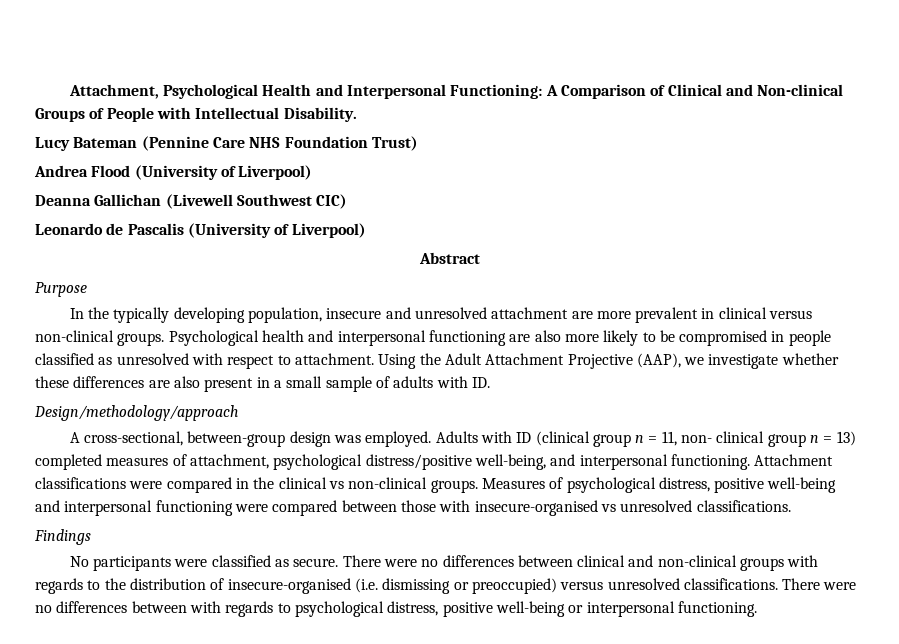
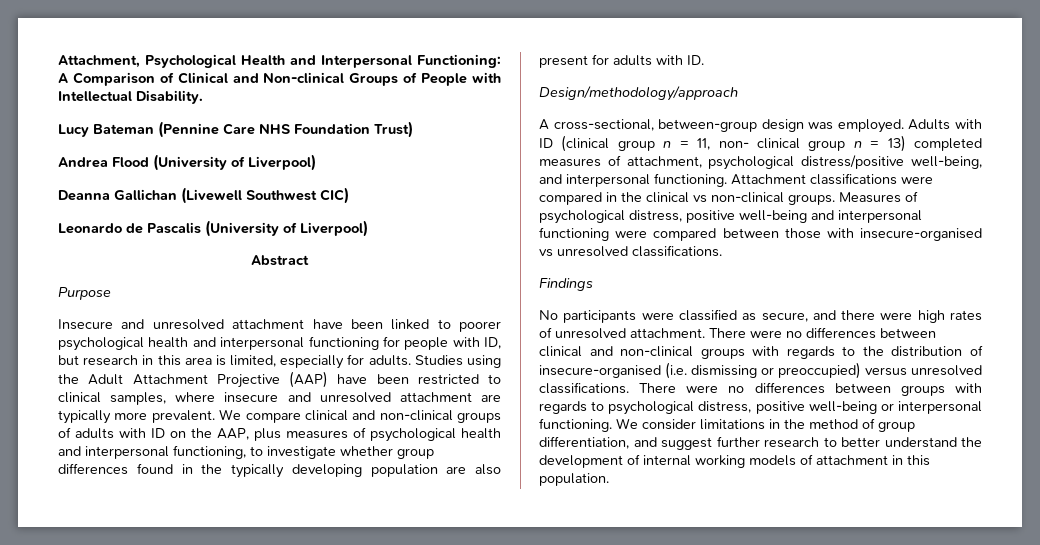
- In the typically developing population, insecure and unresolved attachment are more prevalent in clinical versus non-clinical groups. Psychological health and interpersonal functioning are also more likely to be compromised in people classified as unresolved with respect to attachment. Using the Adult Attachment Projective (AAP), we investigate whether these differences are also present in a small sample of adults with ID.
+ Insecure and unresolved attachment have been linked to poorer psychological health and interpersonal functioning for people with ID, but research in this area is limited, especially for adults. Studies using the Adult Attachment Projective (AAP) have been restricted to clinical samples, where insecure and unresolved attachment are typically more prevalent. We compare clinical and non-clinical groups of adults with ID on the AAP, plus measures of psychological health and interpersonal functioning, to investigate whether group differences found in the typically developing population are also present for adults with ID.
- No participants were classified as secure.
+ No participants were classified as secure, and there were high rates of unresolved attachment.
- There were no differences between with regards to psychological distress, positive well-being or interpersonal functioning.
+ There were no differences between groups with regards to psychological distress, positive well-being or interpersonal functioning.
+ We consider limitations in the method of group differentiation, and suggest further research to better understand the development of internal working models of attachment in this population.

